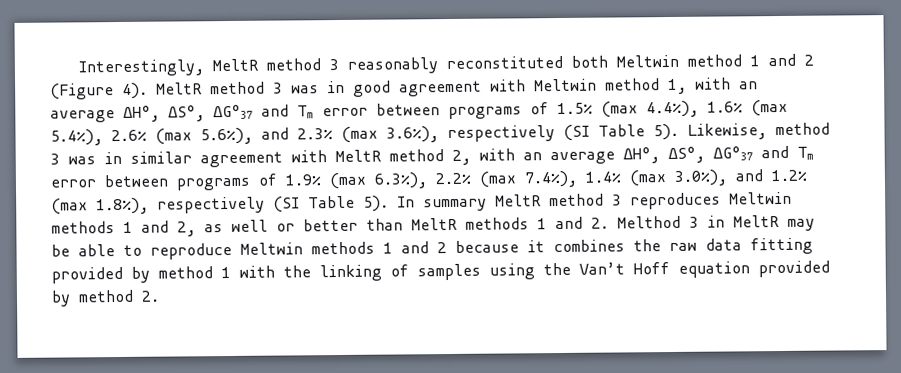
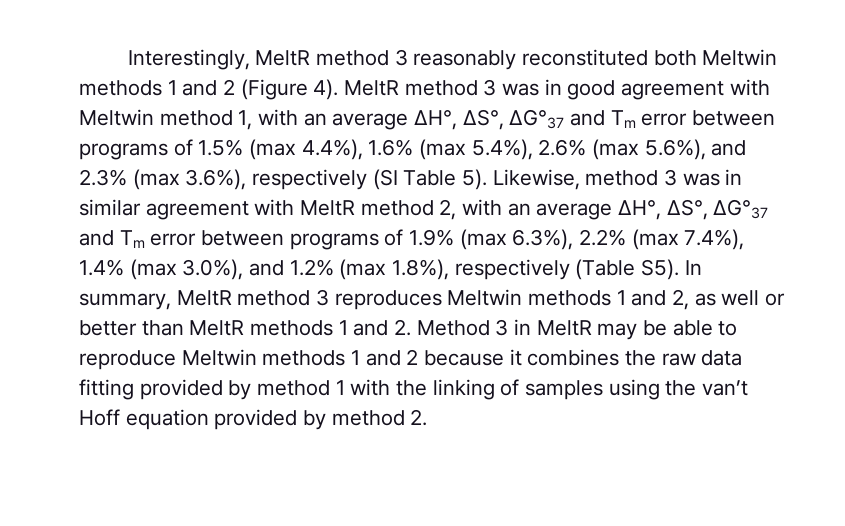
- Interestingly, MeltR method 3 reasonably reconstituted both Meltwin method 1 and 2 (Figure 4).
+ Interestingly, MeltR method 3 reasonably reconstituted both Meltwin methods 1 and 2 (Figure 4).
- Likewise, method 3 was in similar agreement with MeltR method 2, with an average ΔH°, ΔS°, ΔG°37 and Tm error between programs of 1.9% (max 6.3%), 2.2% (max 7.4%), 1.4% (max 3.0%), and 1.2% (max 1.8%), respectively (SI Table 5). In summary MeltR method 3 reproduces Meltwin methods 1 and 2, as well or better than MeltR methods 1 and 2. Melthod 3 in MeltR may be able to reproduce Meltwin methods 1 and 2 because it combines the raw data fitting provided by method 1 with the linking of samples using the Van’t Hoff equation provided by method 2.
+ Likewise, method 3 was in similar agreement with MeltR method 2, with an average ΔH°, ΔS°, ΔG°37 and Tm error between programs of 1.9% (max 6.3%), 2.2% (max 7.4%), 1.4% (max 3.0%), and 1.2% (max 1.8%), respectively (Table S5). In summary, MeltR method 3 reproduces Meltwin methods 1 and 2, as well or better than MeltR methods 1 and 2. Method 3 in MeltR may be able to reproduce Meltwin methods 1 and 2 because it combines the raw data fitting provided by method 1 with the linking of samples using the van’t Hoff equation provided by method 2.

